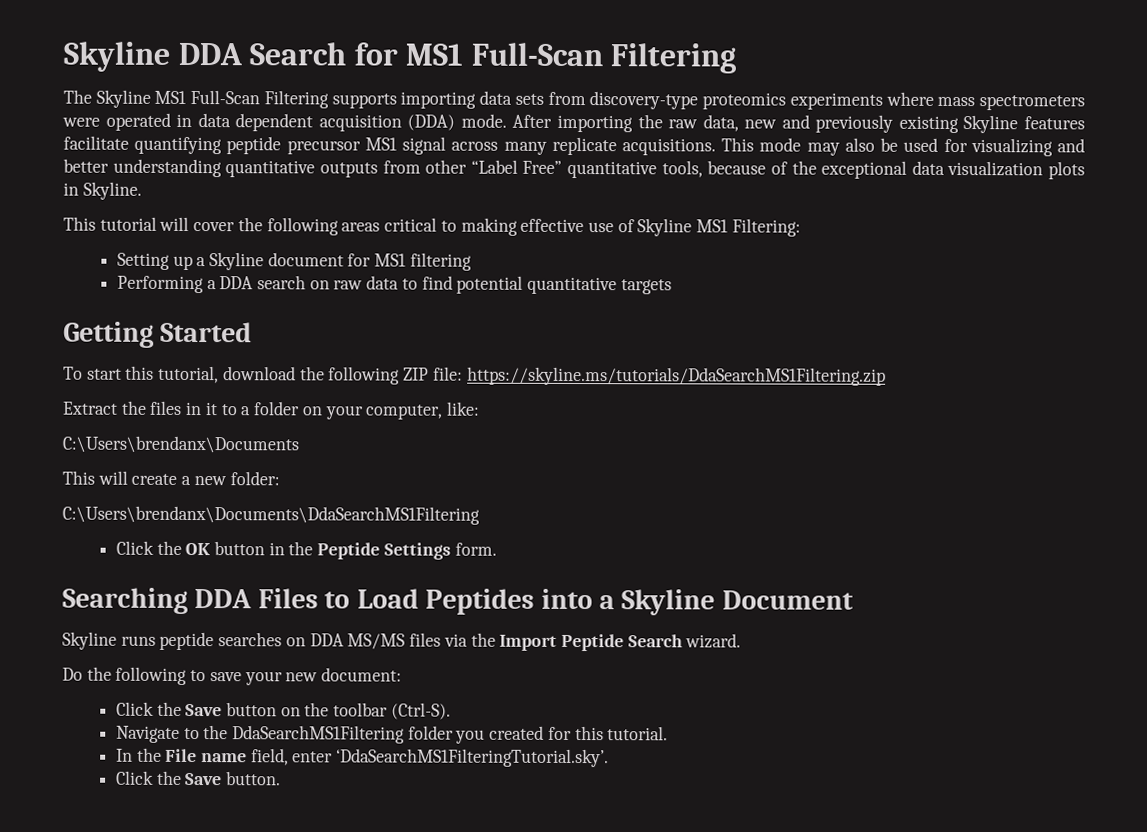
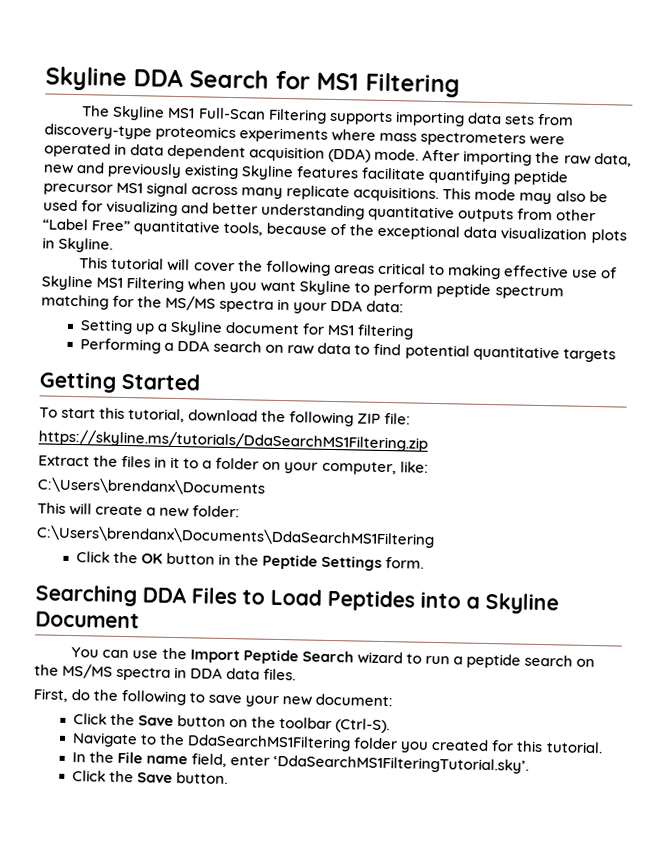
- Skyline DDA Search for MS1 Full-Scan Filtering
+ Skyline DDA Search for MS1 Filtering
- This tutorial will cover the following areas critical to making effective use of Skyline MS1 Filtering:
+ This tutorial will cover the following areas critical to making effective use of Skyline MS1 Filtering when you want Skyline to perform peptide spectrum matching for the MS/MS spectra in your DDA data:
- To start this tutorial, download the following ZIP file: https://skyline.ms/tutorials/DdaSearchMS1Filtering.zip
+ To start this tutorial, download the following ZIP file:
+ https://skyline.ms/tutorials/DdaSearchMS1Filtering.zip
- Skyline runs peptide searches on DDA MS/MS files via the Import Peptide Search wizard.
- Do the following to save your new document:
+ You can use the Import Peptide Search wizard to run a peptide search on the MS/MS spectra in DDA data files.
+ First, do the following to save your new document:

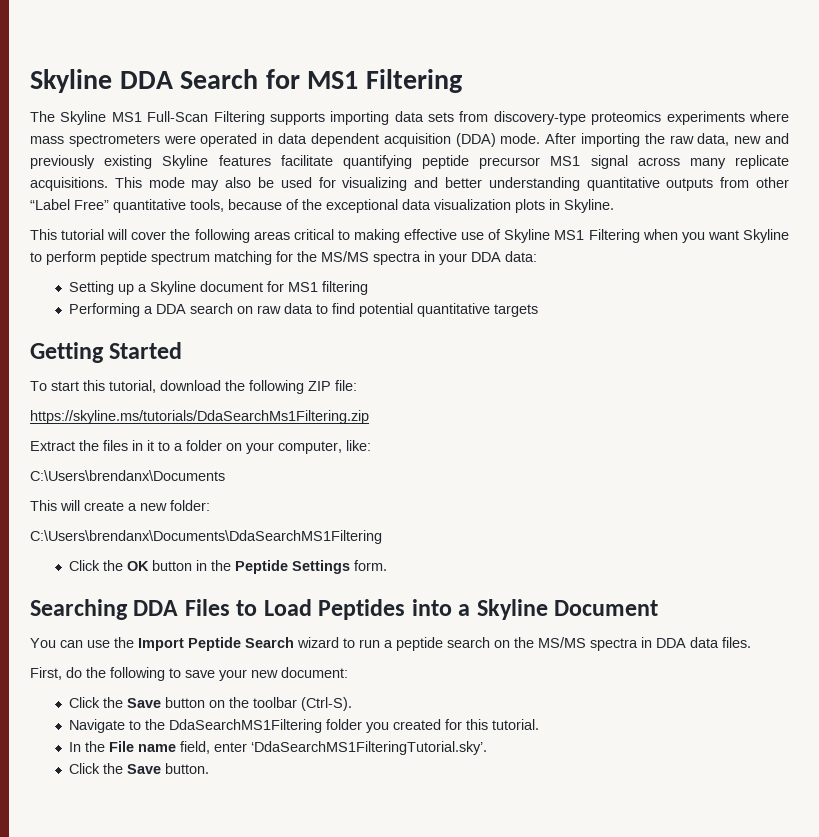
- https://skyline.ms/tutorials/DdaSearchMS1Filtering.zip
+ https://skyline.ms/tutorials/DdaSearchMs1Filtering.zip

